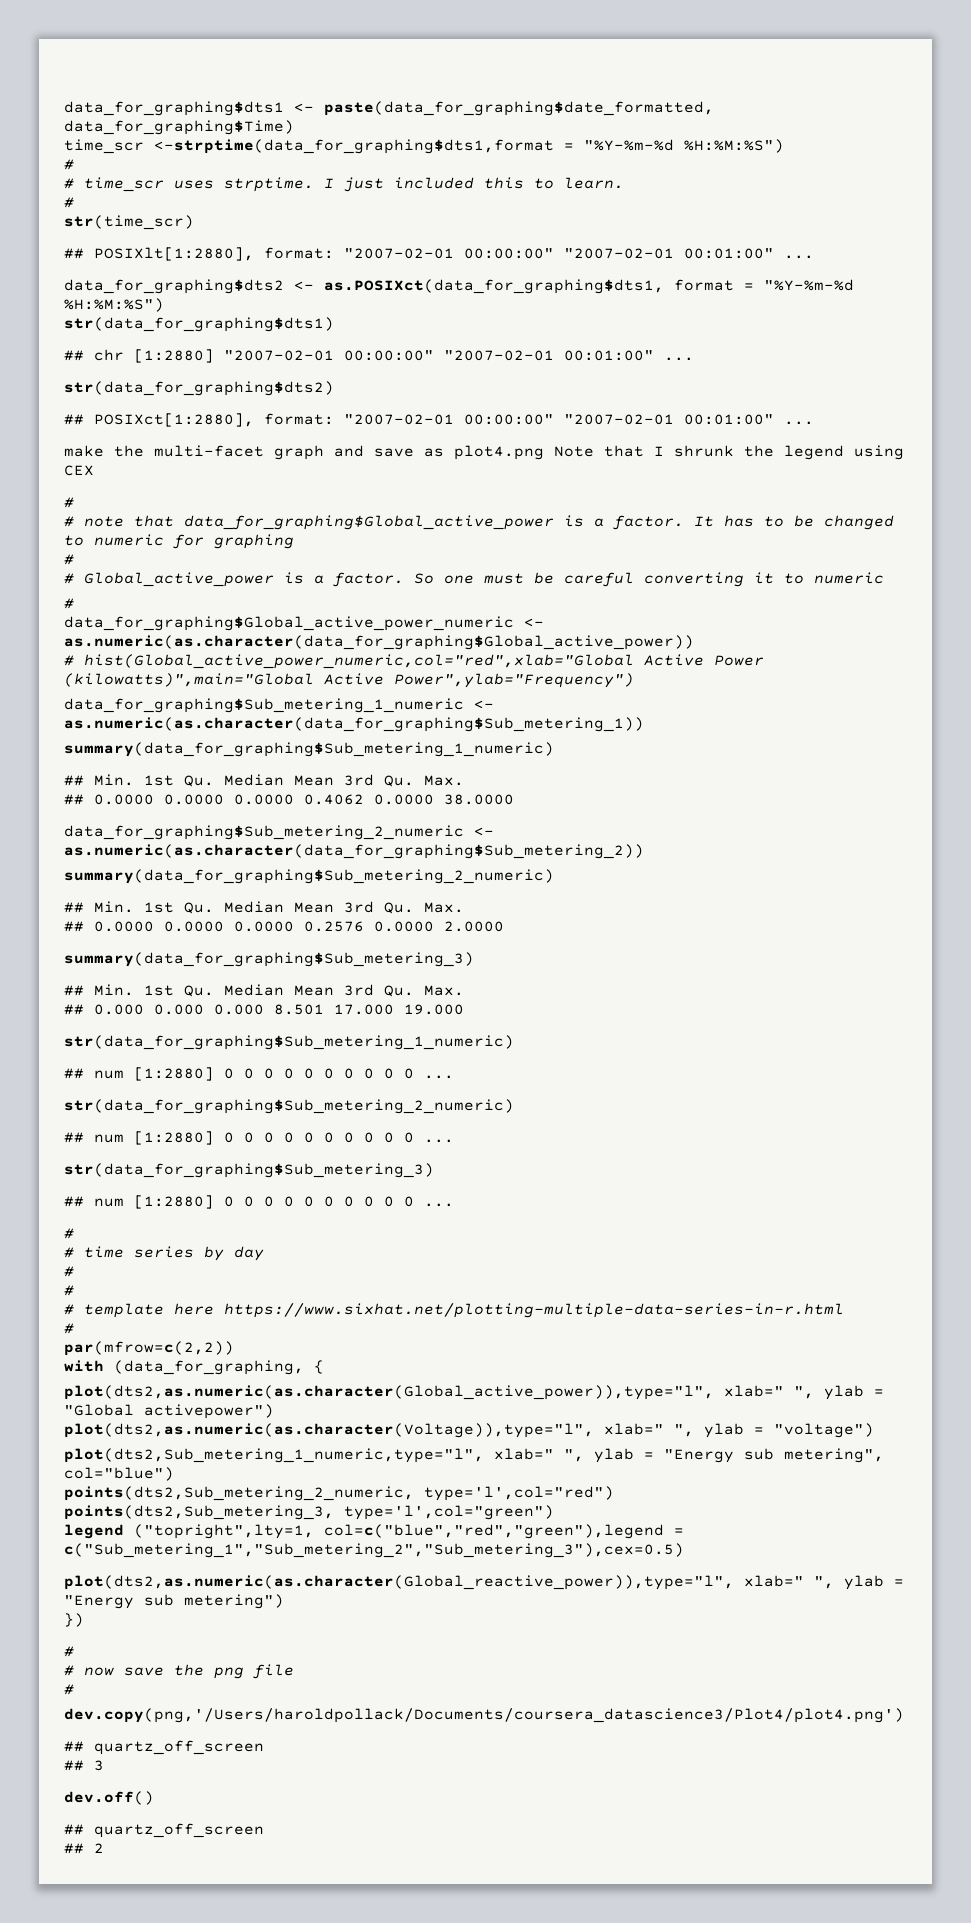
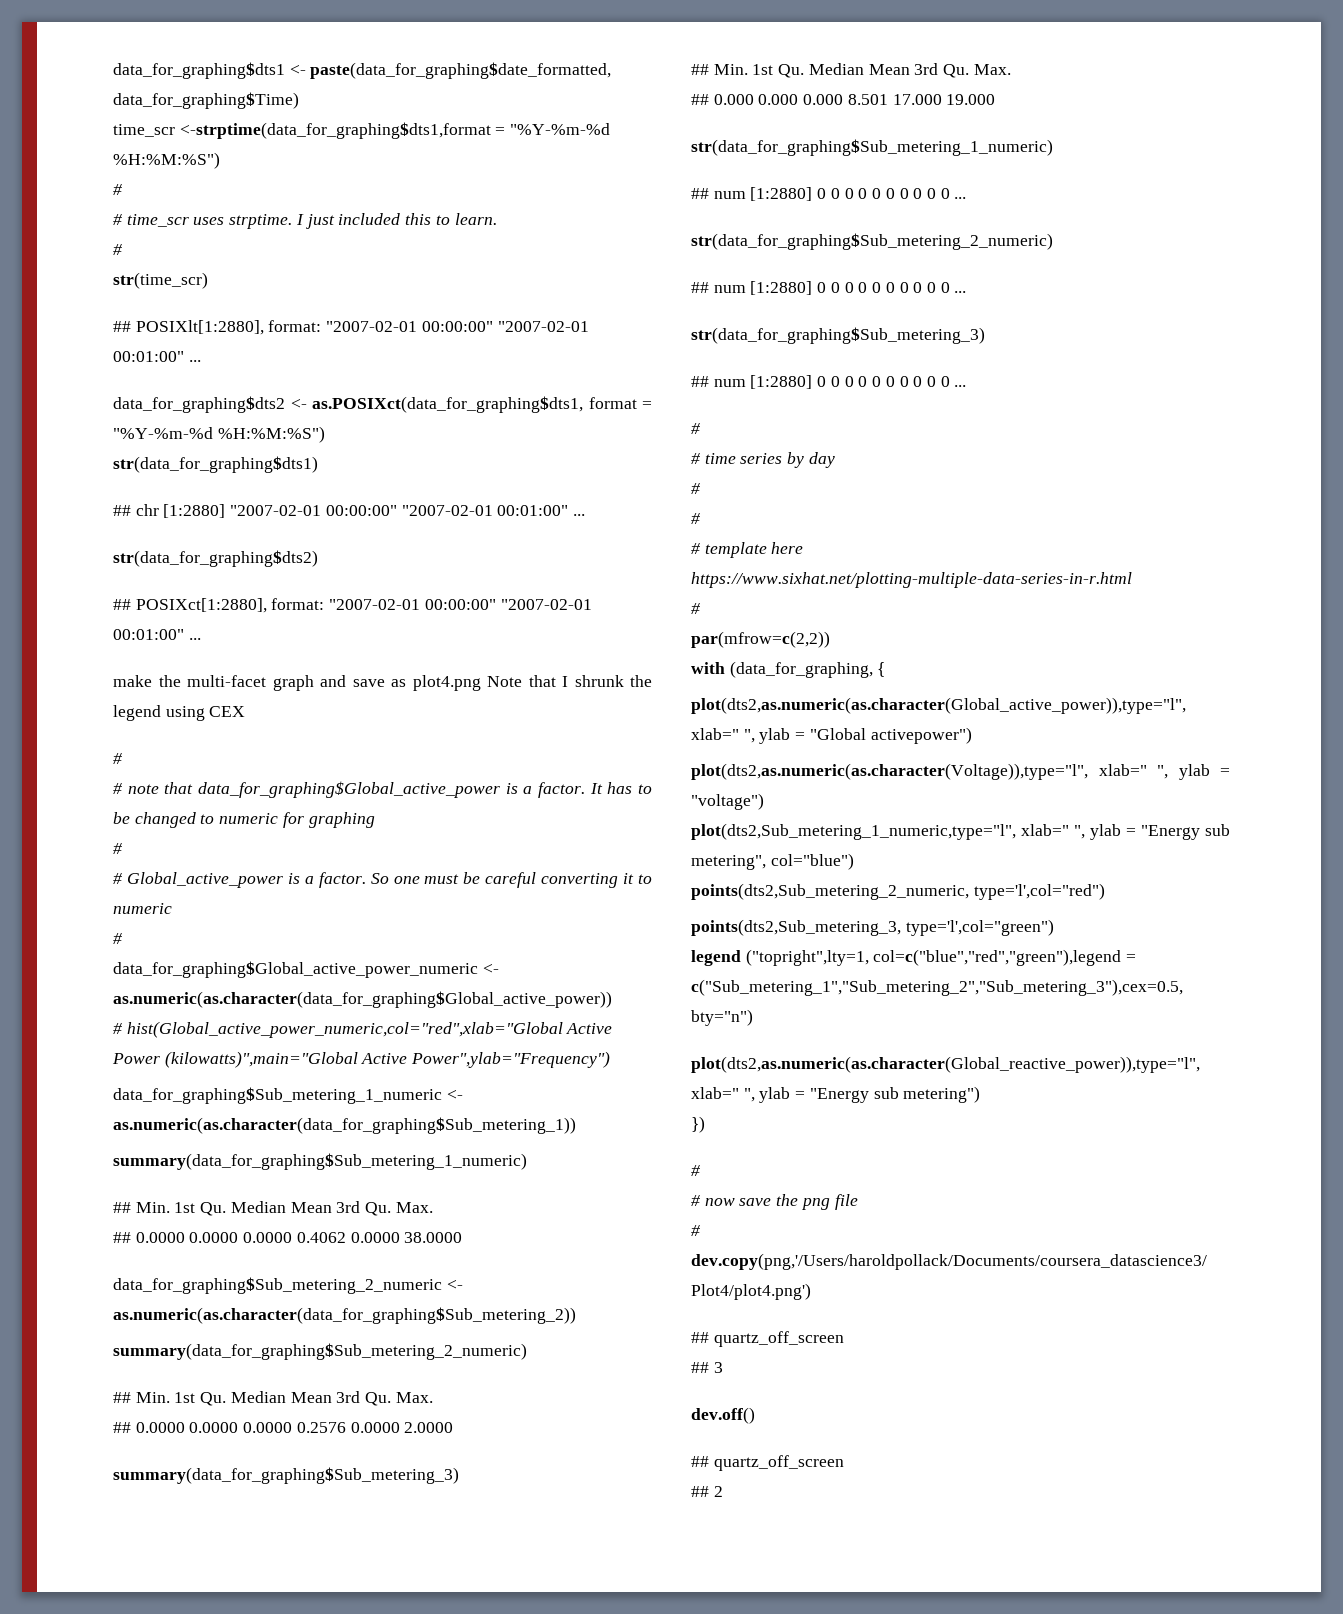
- legend ("topright",lty=1, col=c("blue","red","green"),legend = c("Sub_metering_1","Sub_metering_2","Sub_metering_3"),cex=0.5)
+ legend ("topright",lty=1, col=c("blue","red","green"),legend = c("Sub_metering_1","Sub_metering_2","Sub_metering_3"),cex=0.5, bty="n")

